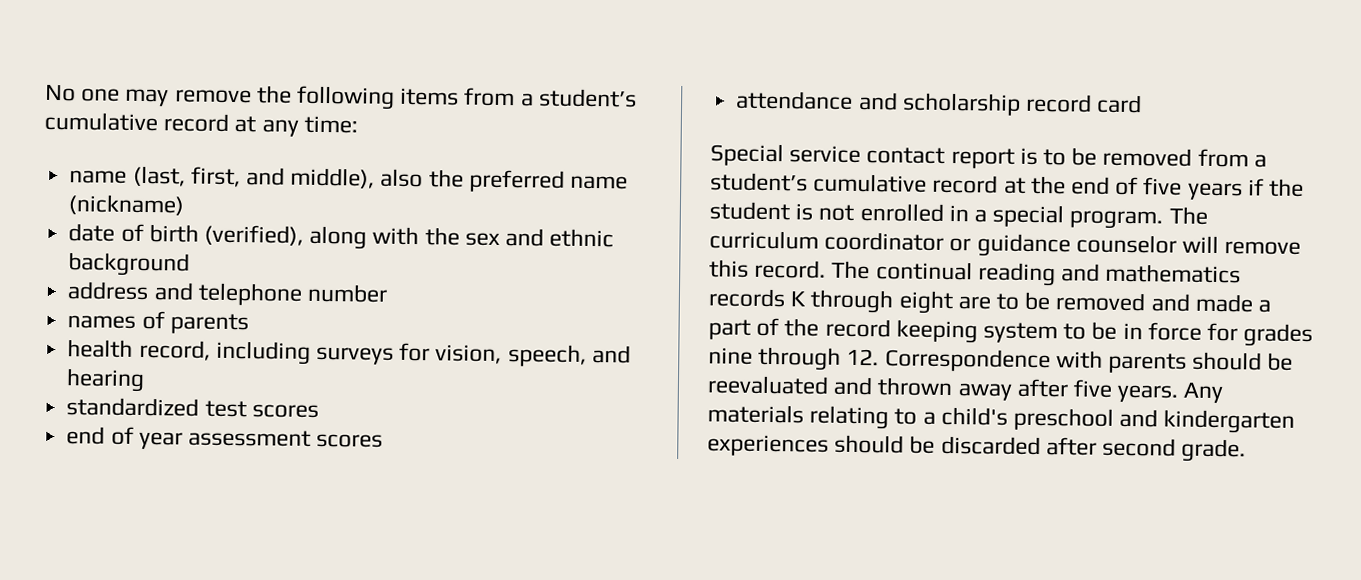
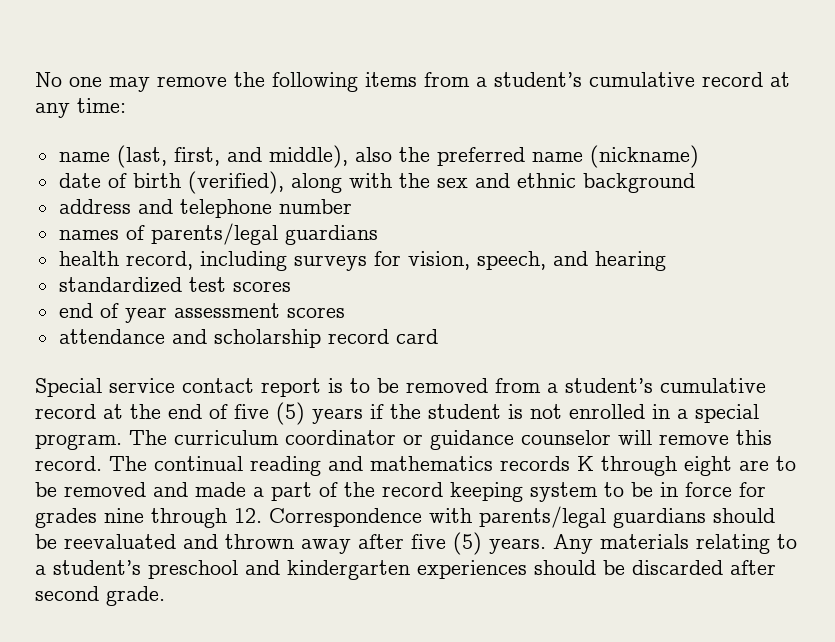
- names of parents
+ names of parents/legal guardians
- Special service contact report is to be removed from a student’s cumulative record at the end of five years if the student is not enrolled in a special program.
+ Special service contact report is to be removed from a student’s cumulative record at the end of five (5) years if the student is not enrolled in a special program.
- The continual reading and mathematics records K through eight are to be removed and made a part of the record keeping system to be in force for grades nine through 12. Correspondence with parents should be reevaluated and thrown away after five years.
+ The continual reading and mathematics records K through eight are to be removed and made a part of the record keeping system to be in force for grades nine through 12. Correspondence with parents/legal guardians should be reevaluated and thrown away after five (5) years.
- Any materials relating to a child's preschool and kindergarten experiences should be discarded after second grade.
+ Any materials relating to a student’s preschool and kindergarten experiences should be discarded after second grade.

